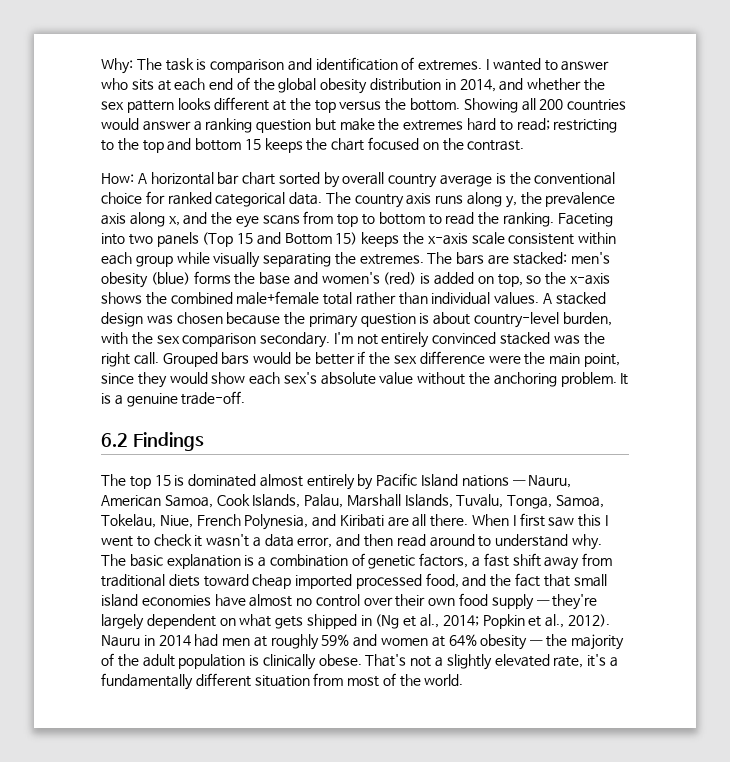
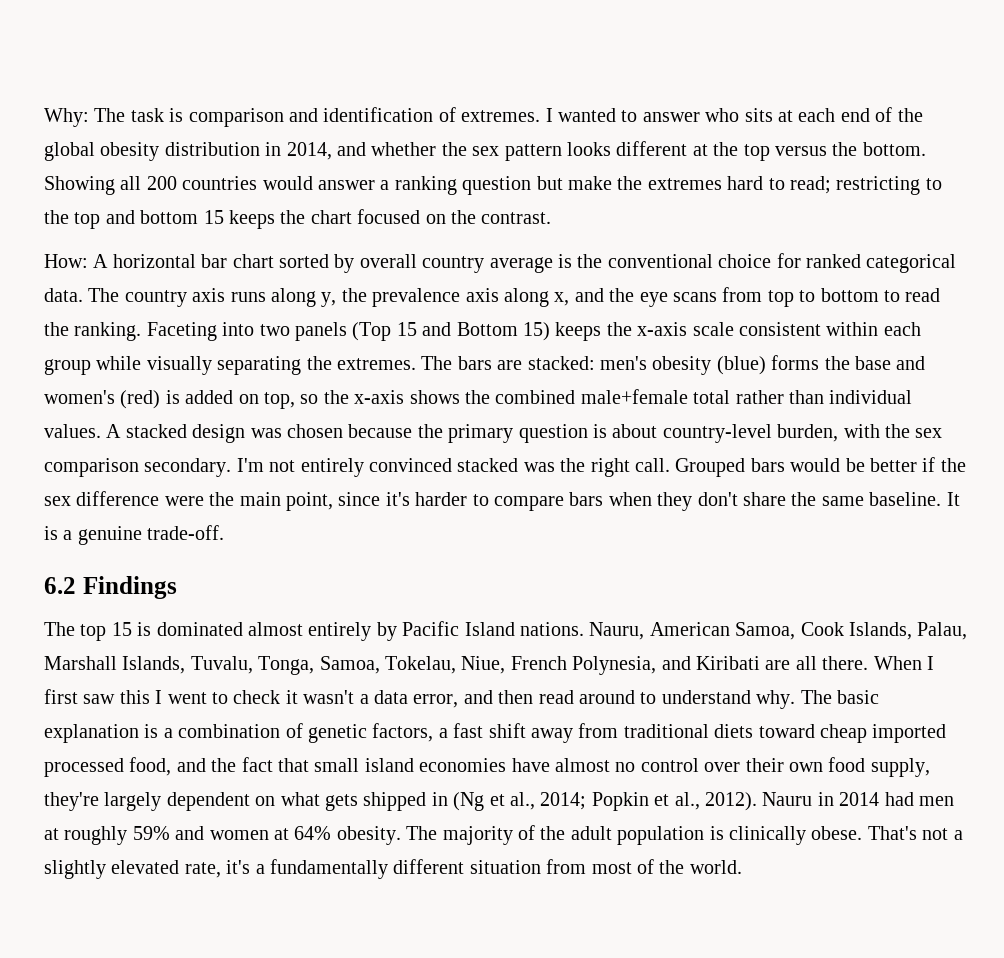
- Grouped bars would be better if the sex difference were the main point, since they would show each sex's absolute value without the anchoring problem.
+ Grouped bars would be better if the sex difference were the main point, since it's harder to compare bars when they don't share the same baseline.
- The top 15 is dominated almost entirely by Pacific Island nations — Nauru, American Samoa, Cook Islands, Palau, Marshall Islands, Tuvalu, Tonga, Samoa, Tokelau, Niue, French Polynesia, and Kiribati are all there.
+ The top 15 is dominated almost entirely by Pacific Island nations. Nauru, American Samoa, Cook Islands, Palau, Marshall Islands, Tuvalu, Tonga, Samoa, Tokelau, Niue, French Polynesia, and Kiribati are all there.
- The basic explanation is a combination of genetic factors, a fast shift away from traditional diets toward cheap imported processed food, and the fact that small island economies have almost no control over their own food supply — they're largely dependent on what gets shipped in (Ng et al., 2014; Popkin et al., 2012).
+ The basic explanation is a combination of genetic factors, a fast shift away from traditional diets toward cheap imported processed food, and the fact that small island economies have almost no control over their own food supply, they're largely dependent on what gets shipped in (Ng et al., 2014; Popkin et al., 2012).
- Nauru in 2014 had men at roughly 59% and women at 64% obesity — the majority of the adult population is clinically obese.
+ Nauru in 2014 had men at roughly 59% and women at 64% obesity. The majority of the adult population is clinically obese.

